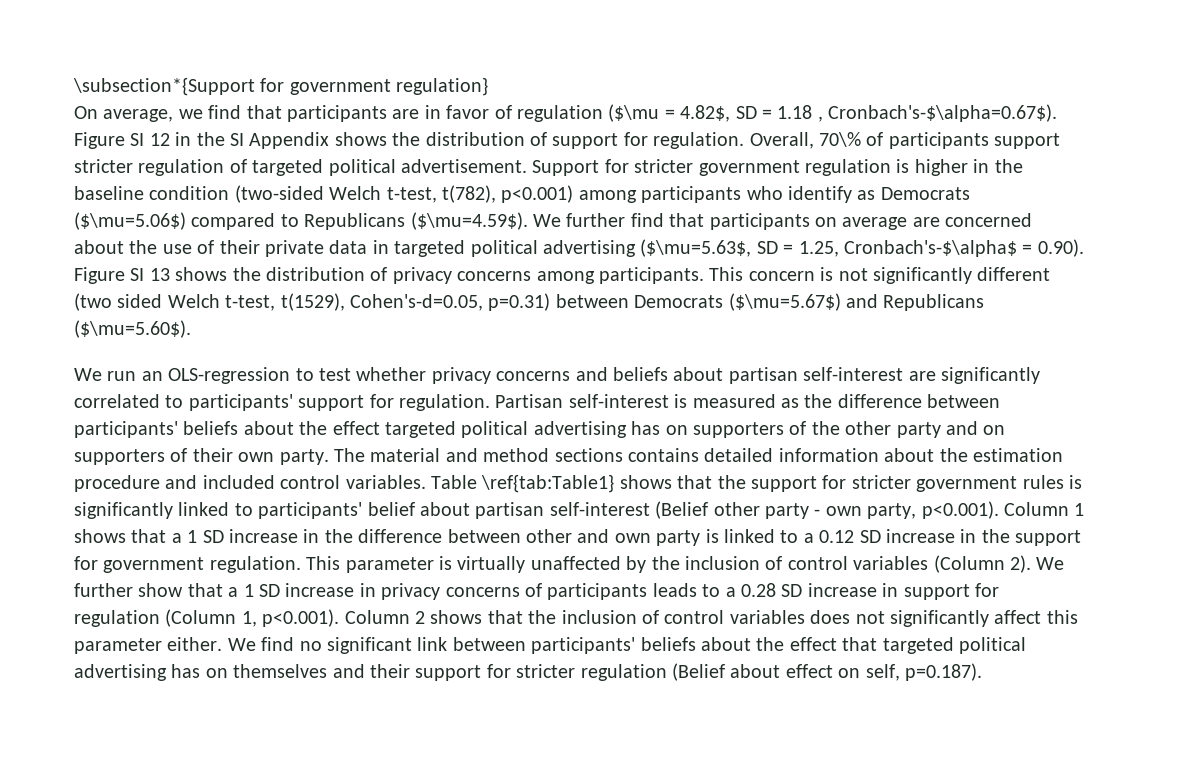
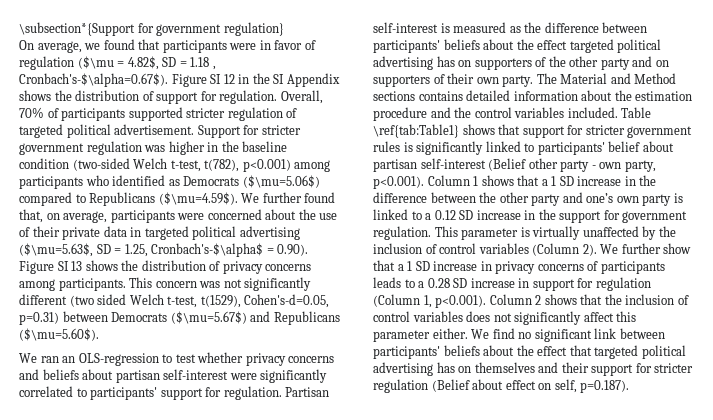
- On average, we find that participants are in favor of regulation ($\mu = 4.82$, SD = 1.18 , Cronbach's-$\alpha=0.67$). Figure SI 12 in the SI Appendix shows the distribution of support for regulation.
+ On average, we found that participants were in favor of regulation ($\mu = 4.82$, SD = 1.18 , Cronbach's-$\alpha=0.67$). Figure SI 12 in the SI Appendix shows the distribution of support for regulation.
- Overall, 70\% of participants support stricter regulation of targeted political advertisement.
+ Overall, 70% of participants supported stricter regulation of targeted political advertisement.
- Support for stricter government regulation is higher in the baseline condition (two-sided Welch t-test, t(782), p<0.001) among participants who identify as Democrats ($\mu=5.06$) compared to Republicans ($\mu=4.59$). We further find that participants on average are concerned about the use of their private data in targeted political advertising ($\mu=5.63$, SD = 1.25, Cronbach's-$\alpha$ = 0.90). Figure SI 13 shows the distribution of privacy concerns among participants.
+ Support for stricter government regulation was higher in the baseline condition (two-sided Welch t-test, t(782), p<0.001) among participants who identified as Democrats ($\mu=5.06$) compared to Republicans ($\mu=4.59$). We further found that, on average, participants were concerned about the use of their private data in targeted political advertising ($\mu=5.63$, SD = 1.25, Cronbach's-$\alpha$ = 0.90). Figure SI 13 shows the distribution of privacy concerns among participants.
- This concern is not significantly different (two sided Welch t-test, t(1529), Cohen's-d=0.05, p=0.31) between Democrats ($\mu=5.67$) and Republicans ($\mu=5.60$).
+ This concern was not significantly different (two sided Welch t-test, t(1529), Cohen's-d=0.05, p=0.31) between Democrats ($\mu=5.67$) and Republicans ($\mu=5.60$).
- We run an OLS-regression to test whether privacy concerns and beliefs about partisan self-interest are significantly correlated to participants' support for regulation.
+ We ran an OLS-regression to test whether privacy concerns and beliefs about partisan self-interest were significantly correlated to participants' support for regulation.
- The material and method sections contains detailed information about the estimation procedure and included control variables.
+ The Material and Method sections contains detailed information about the estimation procedure and the control variables included.
- Table \ref{tab:Table1} shows that the support for stricter government rules is significantly linked to participants' belief about partisan self-interest (Belief other party - own party, p<0.001). Column 1 shows that a 1 SD increase in the difference between other and own party is linked to a 0.12 SD increase in the support for government regulation.
+ Table \ref{tab:Table1} shows that support for stricter government rules is significantly linked to participants' belief about partisan self-interest (Belief other party - own party, p<0.001). Column 1 shows that a 1 SD increase in the difference between the other party and one’s own party is linked to a 0.12 SD increase in the support for government regulation.

